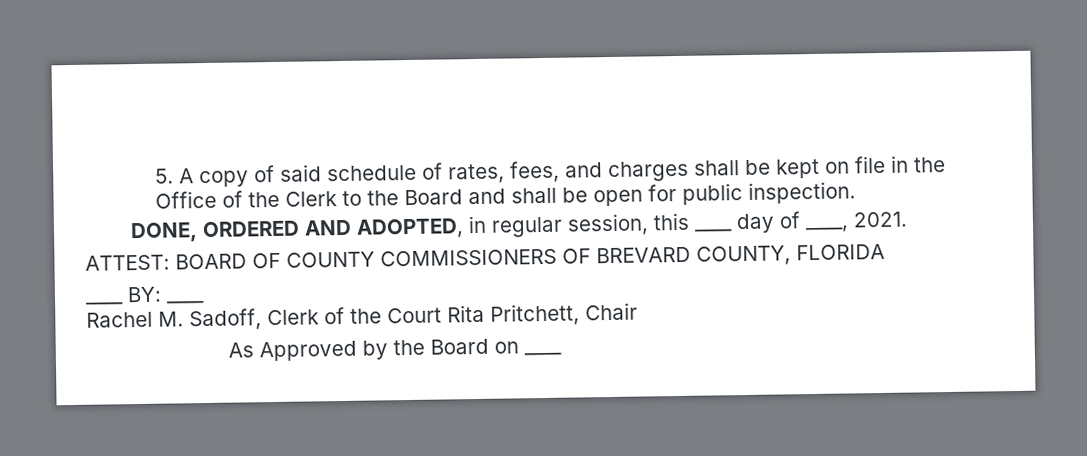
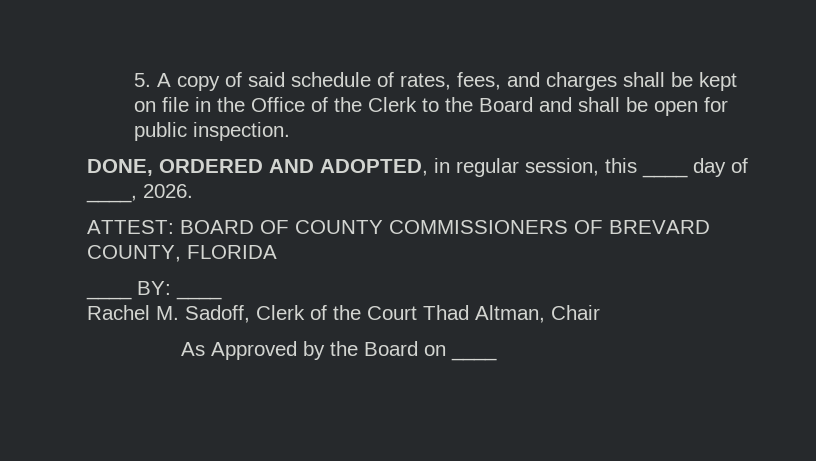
- DONE, ORDERED AND ADOPTED, in regular session, this ____ day of ____, 2021.
+ DONE, ORDERED AND ADOPTED, in regular session, this ____ day of ____, 2026.
- Rachel M. Sadoff, Clerk of the Court Rita Pritchett, Chair
+ Rachel M. Sadoff, Clerk of the Court Thad Altman, Chair

